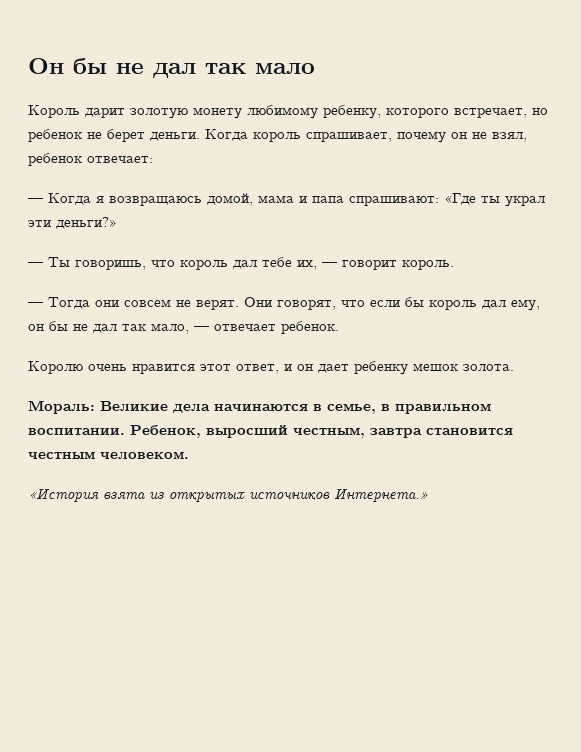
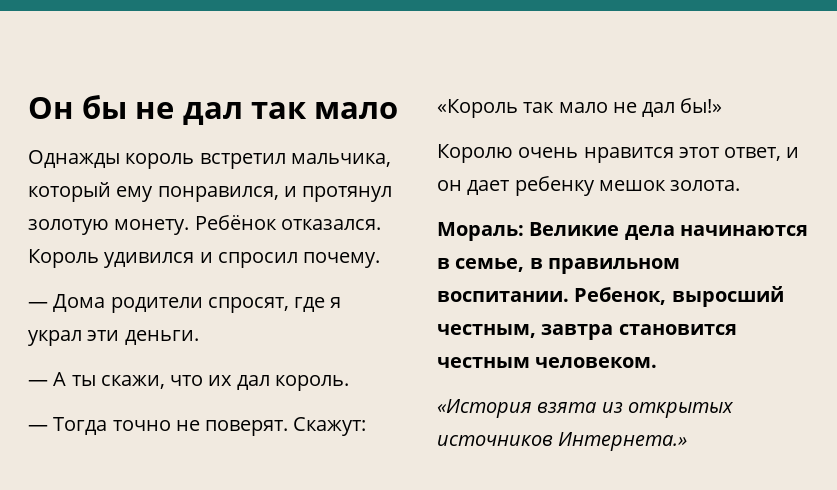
- Король дарит золотую монету любимому ребенку, которого встречает, но ребенок не берет деньги. Когда король спрашивает, почему он не взял, ребенок отвечает:
- — Когда я возвращаюсь домой, мама и папа спрашивают: «Где ты украл эти деньги?»
- — Ты говоришь, что король дал тебе их, — говорит король.
- — Тогда они совсем не верят. Они говорят, что если бы король дал ему, он бы не дал так мало, — отвечает ребенок.
+ Однажды король встретил мальчика, который ему понравился, и протянул золотую монету. Ребёнок отказался. Король удивился и спросил почему.
+ — Дома родители спросят, где я украл эти деньги.
+ — А ты скажи, что их дал король.
+ — Тогда точно не поверят. Скажут: «Король так мало не дал бы!»

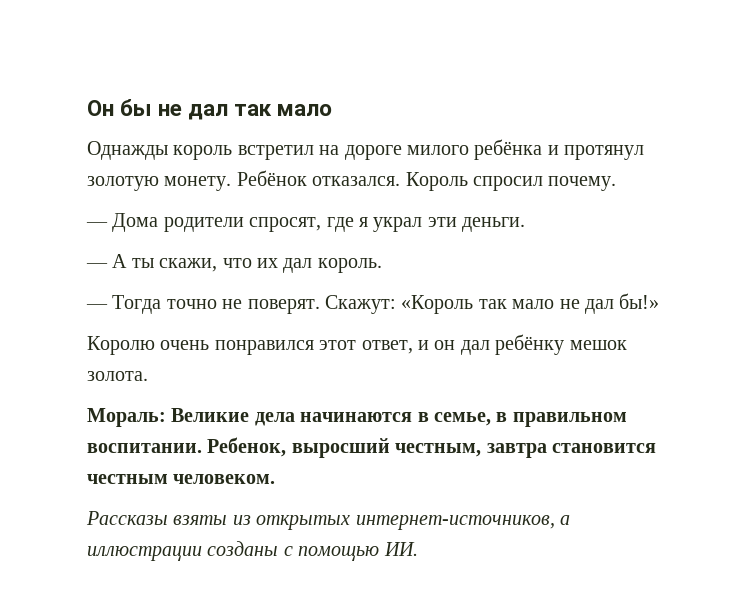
- Однажды король встретил мальчика, который ему понравился, и протянул золотую монету.
+ Однажды король встретил на дороге милого ребёнка и протянул золотую монету.
- Король удивился и спросил почему.
+ Король спросил почему.
- Королю очень нравится этот ответ, и он дает ребенку мешок золота.
+ Королю очень понравился этот ответ, и он дал ребёнку мешок золота.
- «История взята из открытых источников Интернета.»
+ Рассказы взяты из открытых интернет-источников, а иллюстрации созданы с помощью ИИ.

